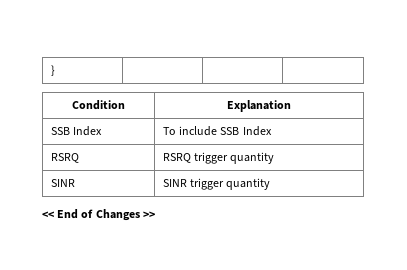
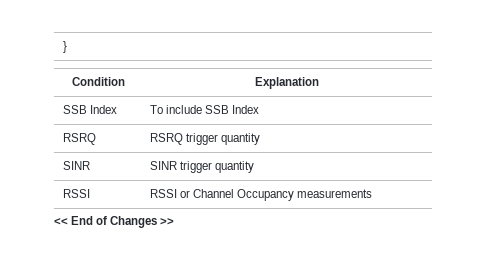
+ RSSI | RSSI or Channel Occupancy measurements

